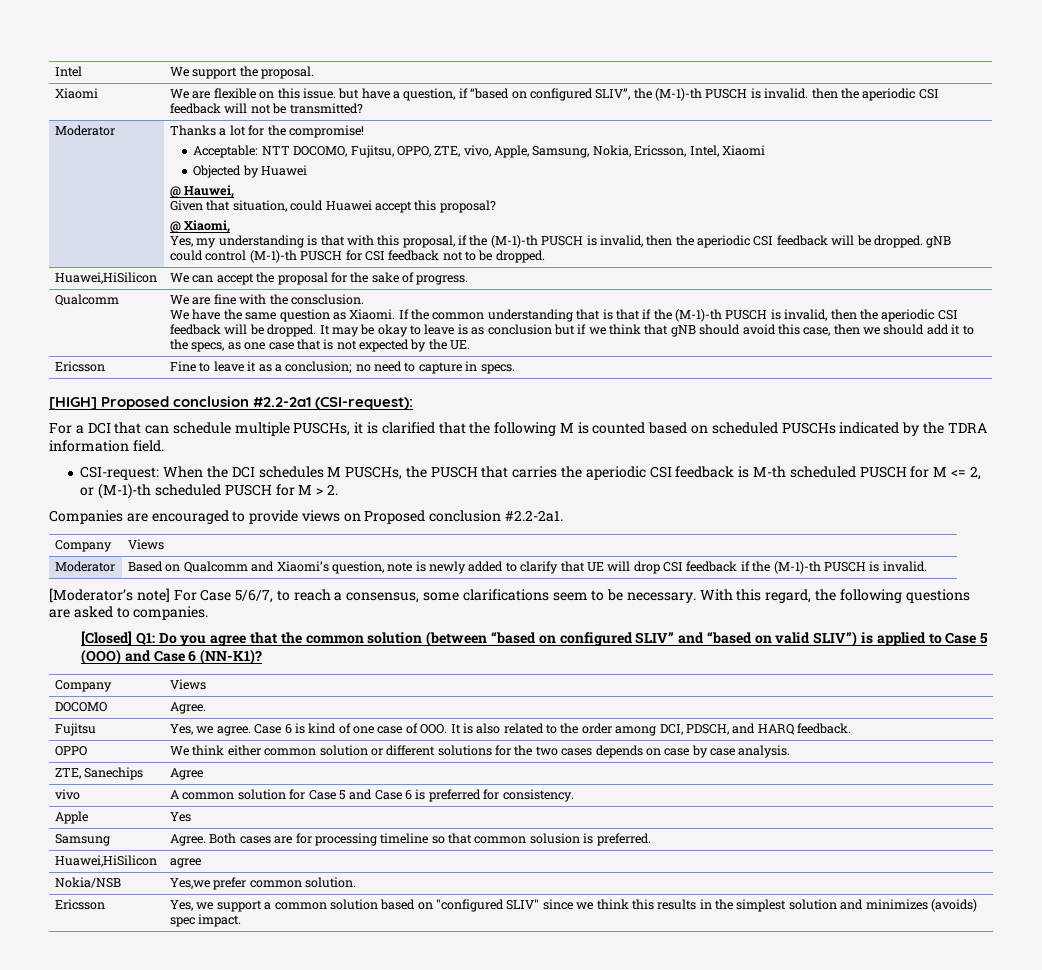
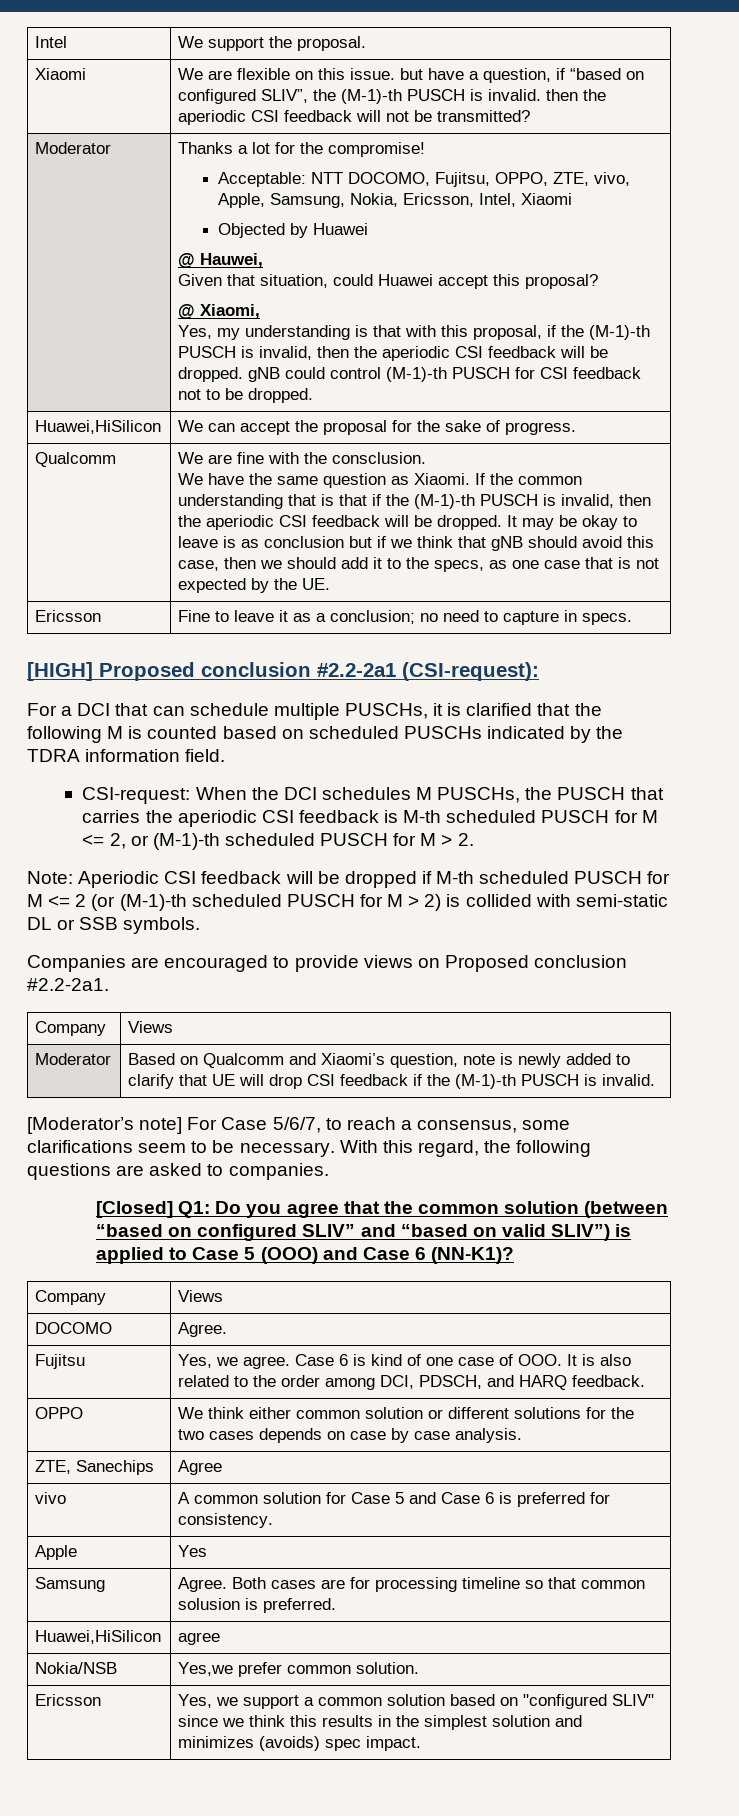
+ Note: Aperiodic CSI feedback will be dropped if M-th scheduled PUSCH for M <= 2 (or (M-1)-th scheduled PUSCH for M > 2) is collided with semi-static DL or SSB symbols.

